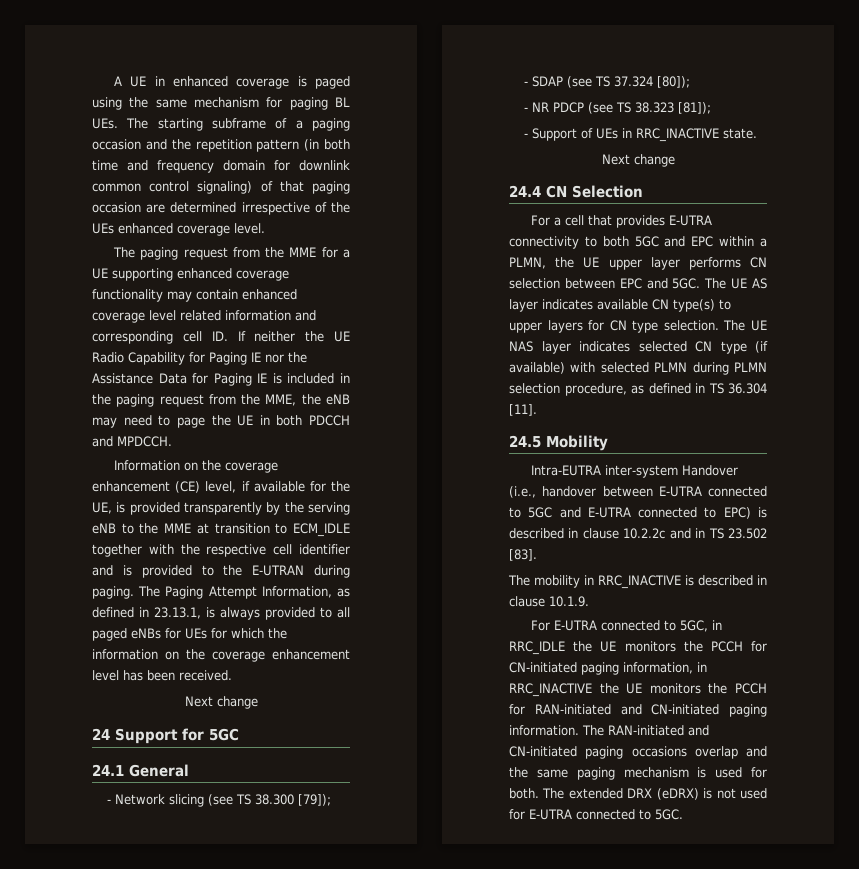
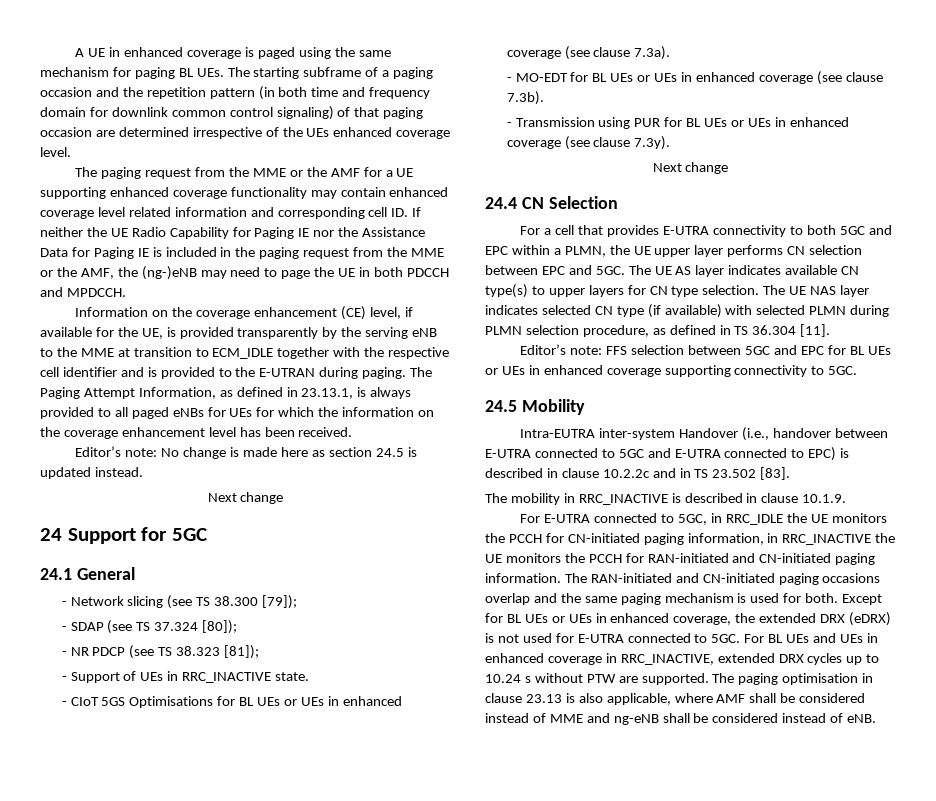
- The paging request from the MME for a UE supporting enhanced coverage functionality may contain enhanced coverage level related information and corresponding cell ID. If neither the UE Radio Capability for Paging IE nor the Assistance Data for Paging IE is included in the paging request from the MME, the eNB may need to page the UE in both PDCCH and MPDCCH.
+ The paging request from the MME or the AMF for a UE supporting enhanced coverage functionality may contain enhanced coverage level related information and corresponding cell ID. If neither the UE Radio Capability for Paging IE nor the Assistance Data for Paging IE is included in the paging request from the MME or the AMF, the (ng-)eNB may need to page the UE in both PDCCH and MPDCCH.
+ Editor’s note: No change is made here as section 24.5 is updated instead.
+ - CIoT 5GS Optimisations for BL UEs or UEs in enhanced coverage (see clause 7.3a).
+ - MO-EDT for BL UEs or UEs in enhanced coverage (see clause 7.3b).
+ - Transmission using PUR for BL UEs or UEs in enhanced coverage (see clause 7.3y).
+ Editor’s note: FFS selection between 5GC and EPC for BL UEs or UEs in enhanced coverage supporting connectivity to 5GC.
- The extended DRX (eDRX) is not used for E-UTRA connected to 5GC.
+ Except for BL UEs or UEs in enhanced coverage, the extended DRX (eDRX) is not used for E-UTRA connected to 5GC.
+ For BL UEs and UEs in enhanced coverage in RRC_INACTIVE, extended DRX cycles up to 10.24 s without PTW are supported. The paging optimisation in clause 23.13 is also applicable, where AMF shall be considered instead of MME and ng-eNB shall be considered instead of eNB.

